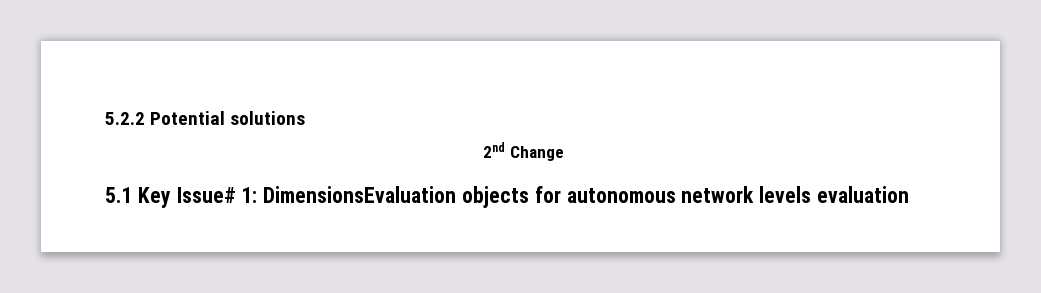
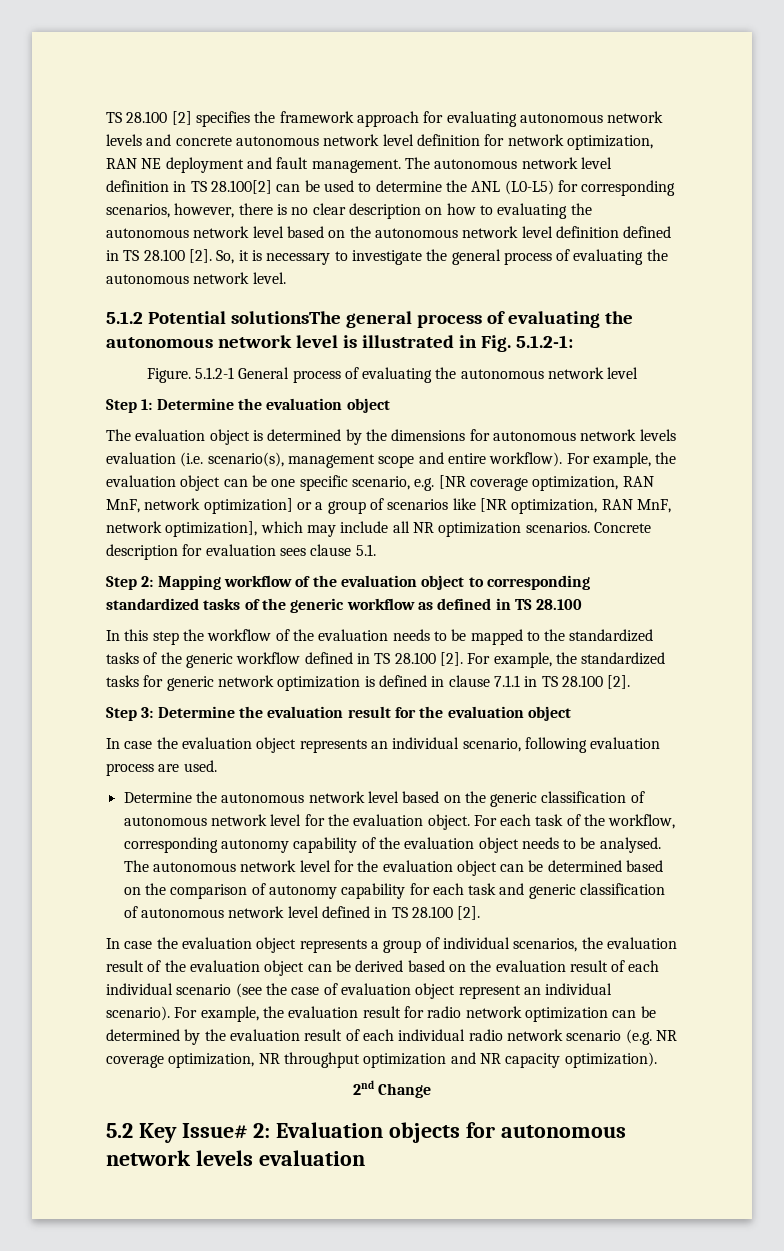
- 5.2.2 Potential solutions
+ TS 28.100 [2] specifies the framework approach for evaluating autonomous network levels and concrete autonomous network level definition for network optimization, RAN NE deployment and fault management. The autonomous network level definition in TS 28.100[2] can be used to determine the ANL (L0-L5) for corresponding scenarios, however, there is no clear description on how to evaluating the autonomous network level based on the autonomous network level definition defined in TS 28.100 [2]. So, it is necessary to investigate the general process of evaluating the autonomous network level.
+ 5.1.2 Potential solutionsThe general process of evaluating the autonomous network level is illustrated in Fig. 5.1.2-1:
+ Figure. 5.1.2-1 General process of evaluating the autonomous network level
+ Step 1: Determine the evaluation object
+ The evaluation object is determined by the dimensions for autonomous network levels evaluation (i.e. scenario(s), management scope and entire workflow). For example, the evaluation object can be one specific scenario, e.g. [NR coverage optimization, RAN MnF, network optimization] or a group of scenarios like [NR optimization, RAN MnF, network optimization], which may include all NR optimization scenarios. Concrete description for evaluation sees clause 5.1.
+ Step 2: Mapping workflow of the evaluation object to corresponding standardized tasks of the generic workflow as defined in TS 28.100
+ In this step the workflow of the evaluation needs to be mapped to the standardized tasks of the generic workflow defined in TS 28.100 [2]. For example, the standardized tasks for generic network optimization is defined in clause 7.1.1 in TS 28.100 [2].
+ Step 3: Determine the evaluation result for the evaluation object
+ In case the evaluation object represents an individual scenario, following evaluation process are used.
+ Determine the autonomous network level based on the generic classification of autonomous network level for the evaluation object. For each task of the workflow, corresponding autonomy capability of the evaluation object needs to be analysed. The autonomous network level for the evaluation object can be determined based on the comparison of autonomy capability for each task and generic classification of autonomous network level defined in TS 28.100 [2].
+ In case the evaluation object represents a group of individual scenarios, the evaluation result of the evaluation object can be derived based on the evaluation result of each individual scenario (see the case of evaluation object represent an individual scenario). For example, the evaluation result for radio network optimization can be determined by the evaluation result of each individual radio network scenario (e.g. NR coverage optimization, NR throughput optimization and NR capacity optimization).
- 5.1 Key Issue# 1: DimensionsEvaluation objects for autonomous network levels evaluation
+ 5.2 Key Issue# 2: Evaluation objects for autonomous network levels evaluation

